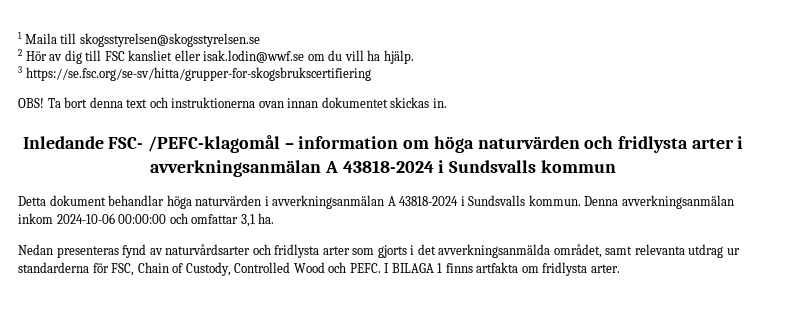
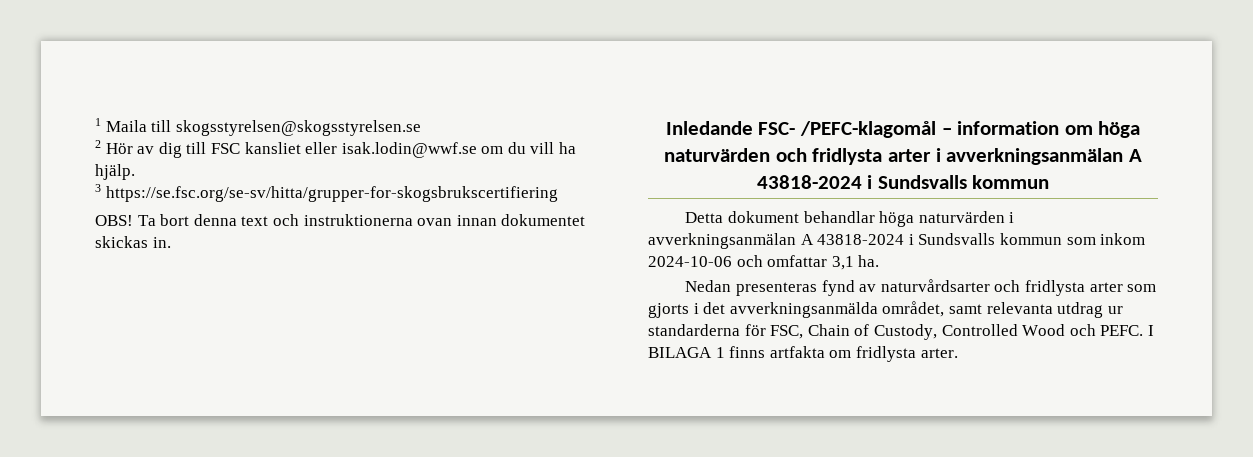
- Detta dokument behandlar höga naturvärden i avverkningsanmälan A 43818-2024 i Sundsvalls kommun. Denna avverkningsanmälan inkom 2024-10-06 00:00:00 och omfattar 3,1 ha.
+ Detta dokument behandlar höga naturvärden i avverkningsanmälan A 43818-2024 i Sundsvalls kommun som inkom 2024-10-06 och omfattar 3,1 ha.

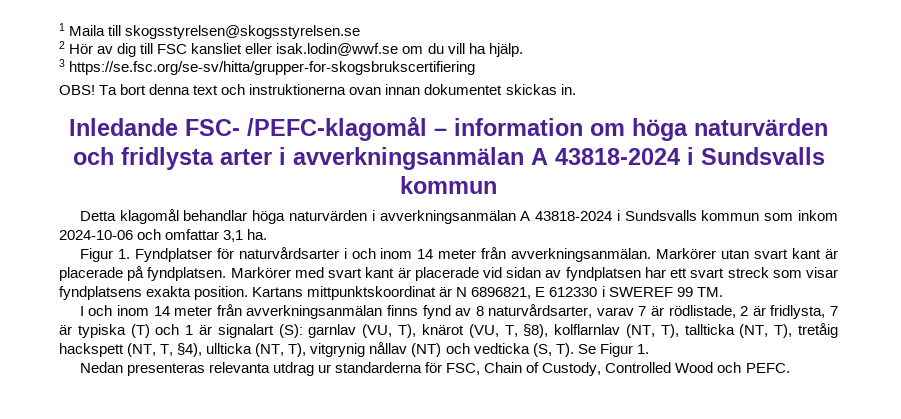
- Detta dokument behandlar höga naturvärden i avverkningsanmälan A 43818-2024 i Sundsvalls kommun som inkom 2024-10-06 och omfattar 3,1 ha.
+ Detta klagomål behandlar höga naturvärden i avverkningsanmälan A 43818-2024 i Sundsvalls kommun som inkom 2024-10-06 och omfattar 3,1 ha.
- Nedan presenteras fynd av naturvårdsarter och fridlysta arter som gjorts i det avverkningsanmälda området, samt relevanta utdrag ur standarderna för FSC, Chain of Custody, Controlled Wood och PEFC. I BILAGA 1 finns artfakta om fridlysta arter.
+ Figur 1. Fyndplatser för naturvårdsarter i och inom 14 meter från avverkningsanmälan. Markörer utan svart kant är placerade på fyndplatsen. Markörer med svart kant är placerade vid sidan av fyndplatsen har ett svart streck som visar fyndplatsens exakta position. Kartans mittpunktskoordinat är N 6896821, E 612330 i SWEREF 99 TM.
+ I och inom 14 meter från avverkningsanmälan finns fynd av 8 naturvårdsarter, varav 7 är rödlistade, 2 är fridlysta, 7 är typiska (T) och 1 är signalart (S): garnlav (VU, T), knärot (VU, T, §8), kolflarnlav (NT, T), tallticka (NT, T), tretåig hackspett (NT, T, §4), ullticka (NT, T), vitgrynig nållav (NT) och vedticka (S, T). Se Figur 1.
+ Nedan presenteras relevanta utdrag ur standarderna för FSC, Chain of Custody, Controlled Wood och PEFC.

